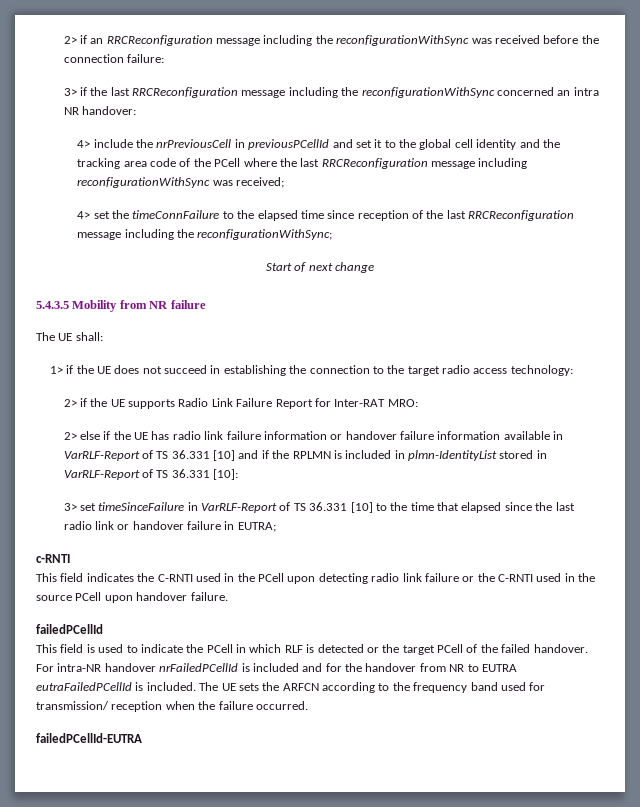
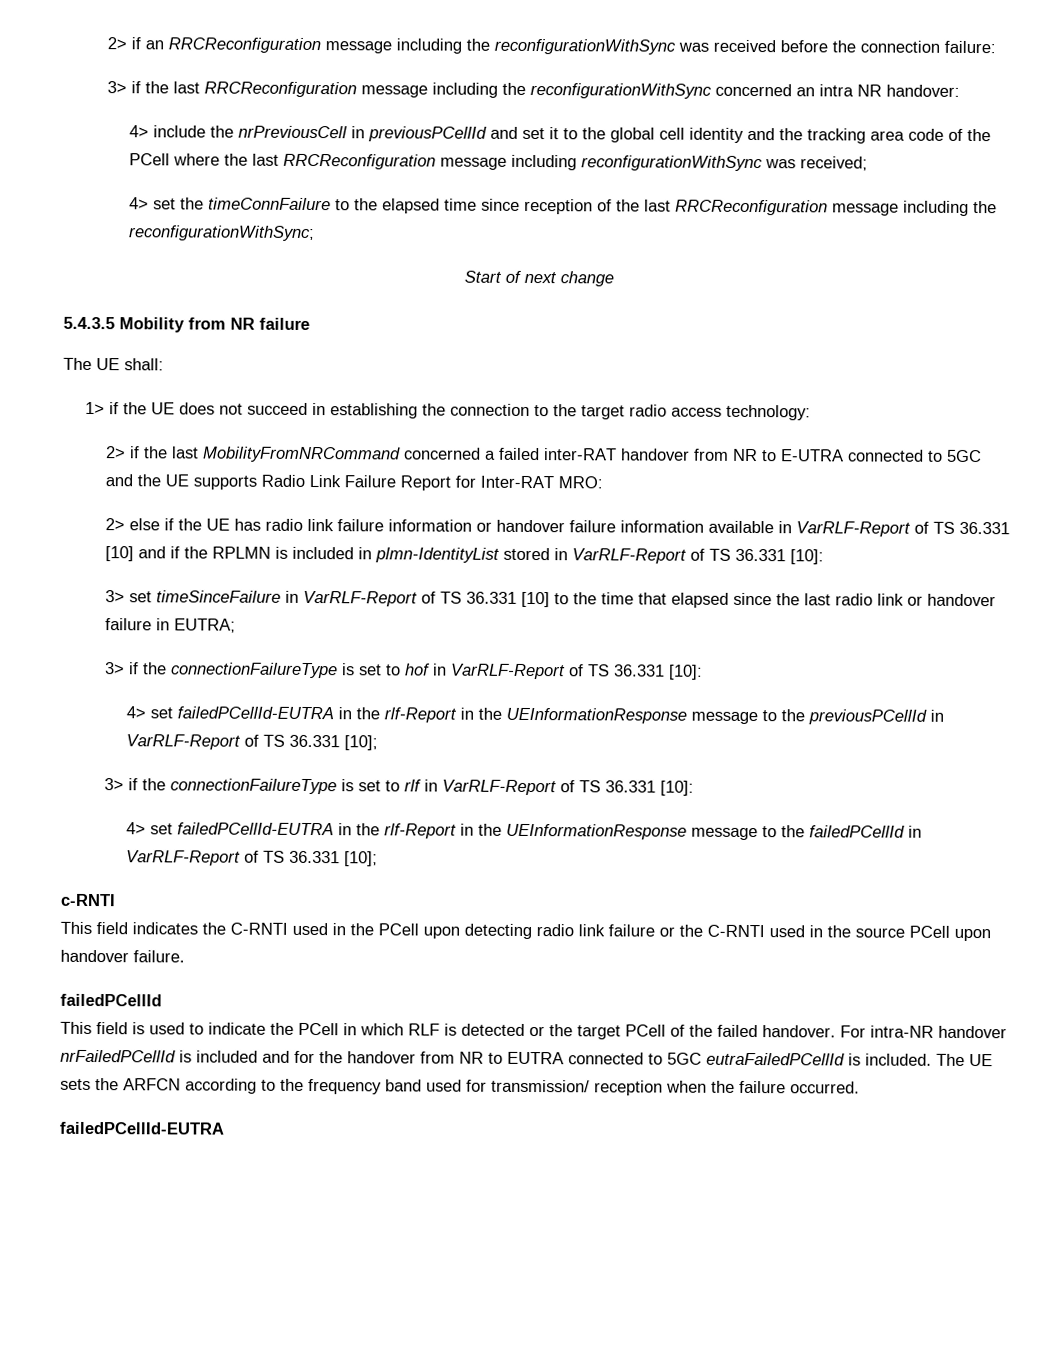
- 2> if the UE supports Radio Link Failure Report for Inter-RAT MRO:
+ 2> if the last MobilityFromNRCommand concerned a failed inter-RAT handover from NR to E-UTRA connected to 5GC and the UE supports Radio Link Failure Report for Inter-RAT MRO:
+ 3> if the connectionFailureType is set to hof in VarRLF-Report of TS 36.331 [10]:
+ 4> set failedPCellId-EUTRA in the rlf-Report in the UEInformationResponse message to the previousPCellId in VarRLF-Report of TS 36.331 [10];
+ 3> if the connectionFailureType is set to rlf in VarRLF-Report of TS 36.331 [10]:
+ 4> set failedPCellId-EUTRA in the rlf-Report in the UEInformationResponse message to the failedPCellId in VarRLF-Report of TS 36.331 [10];
- For intra-NR handover nrFailedPCellId is included and for the handover from NR to EUTRA eutraFailedPCellId is included.
+ For intra-NR handover nrFailedPCellId is included and for the handover from NR to EUTRA connected to 5GC eutraFailedPCellId is included.

